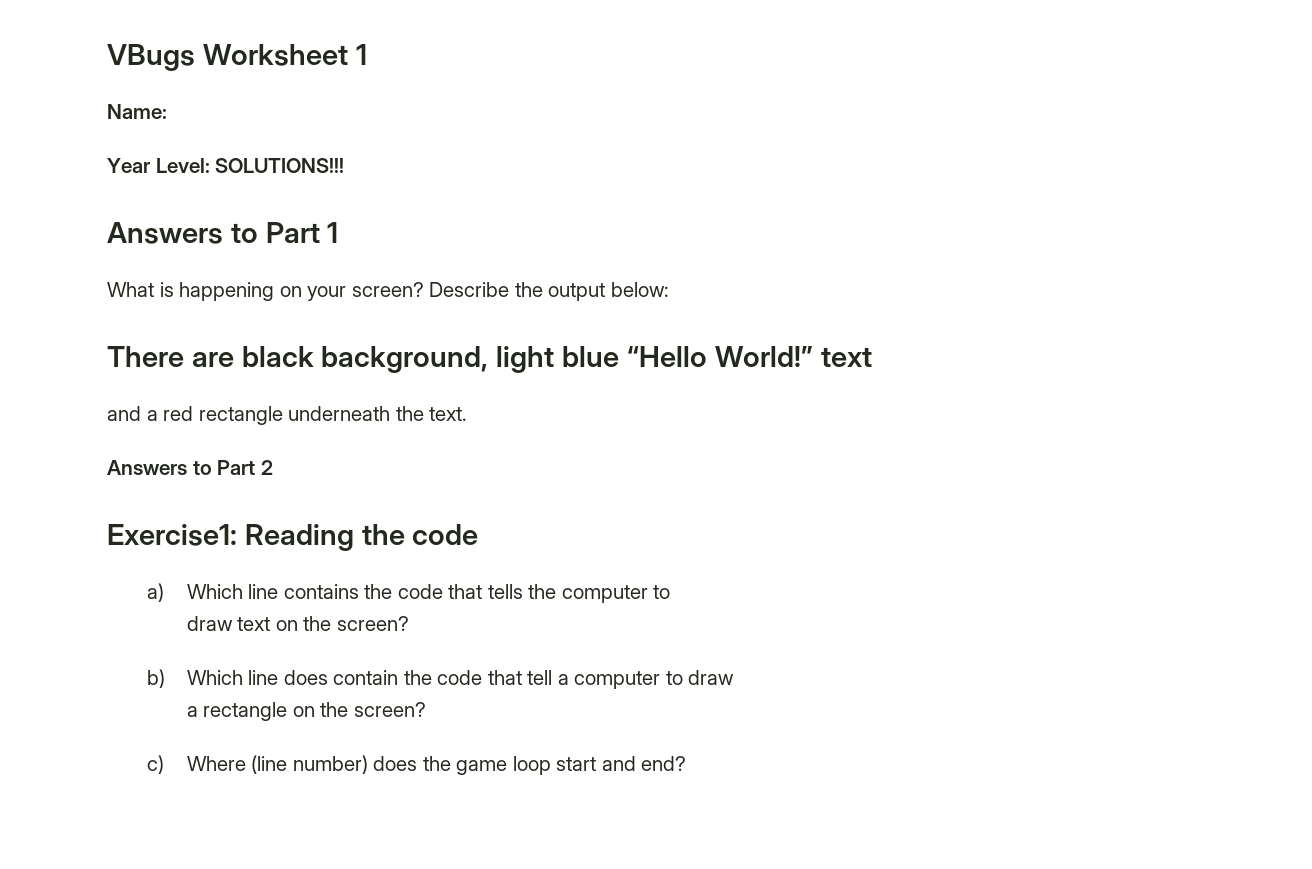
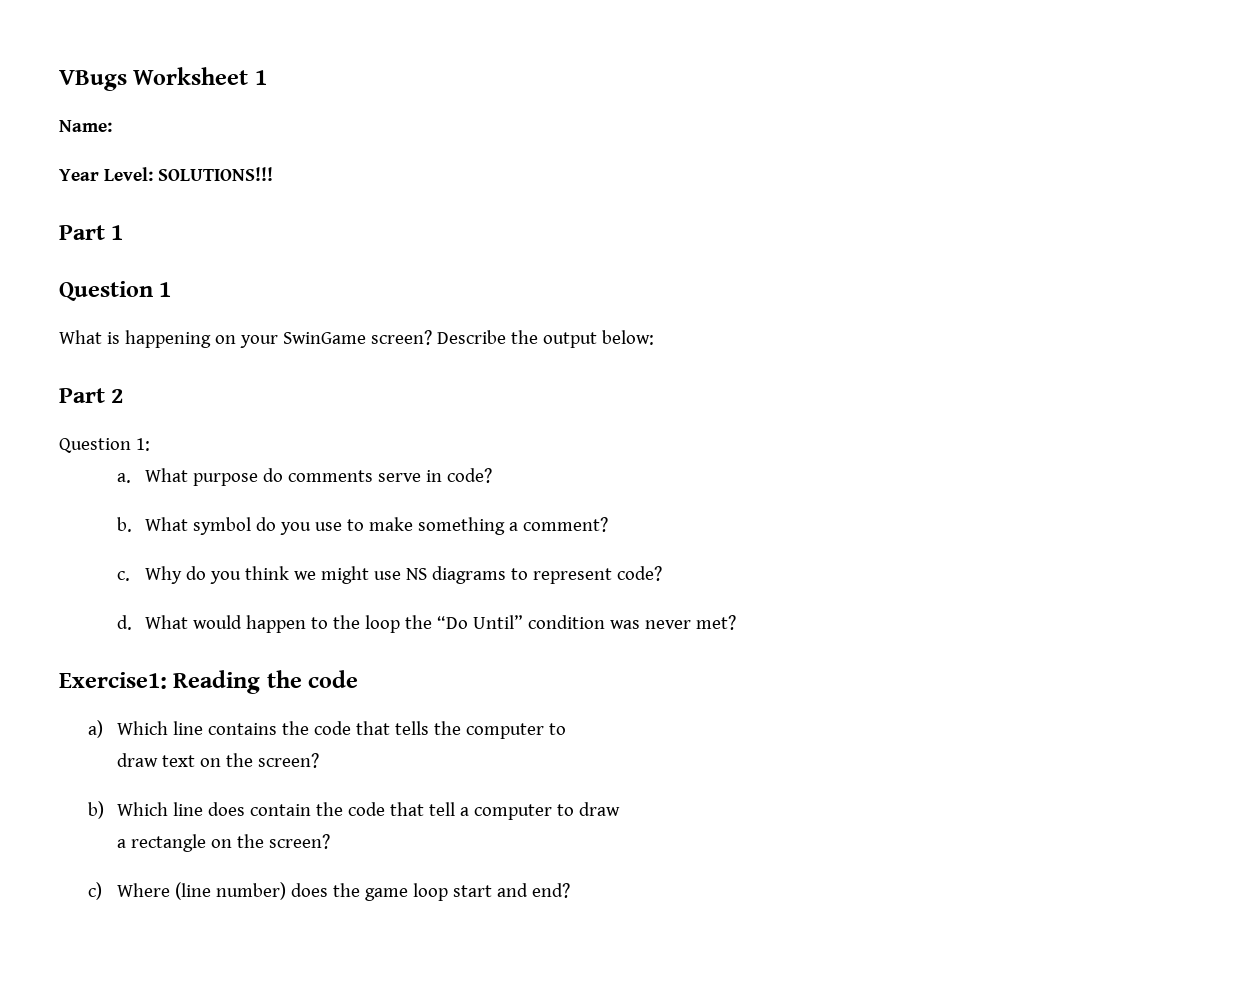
- Answers to Part 1
+ Part 1
+ Question 1
- What is happening on your screen?
+ What is happening on your SwinGame screen?
- There are black background, light blue “Hello World!” text
- and a red rectangle underneath the text.
- Answers to Part 2
+ Part 2
+ Question 1:
+ a. What purpose do comments serve in code?
+ b. What symbol do you use to make something a comment?
+ c. Why do you think we might use NS diagrams to represent code?
+ d. What would happen to the loop the “Do Until” condition was never met?

